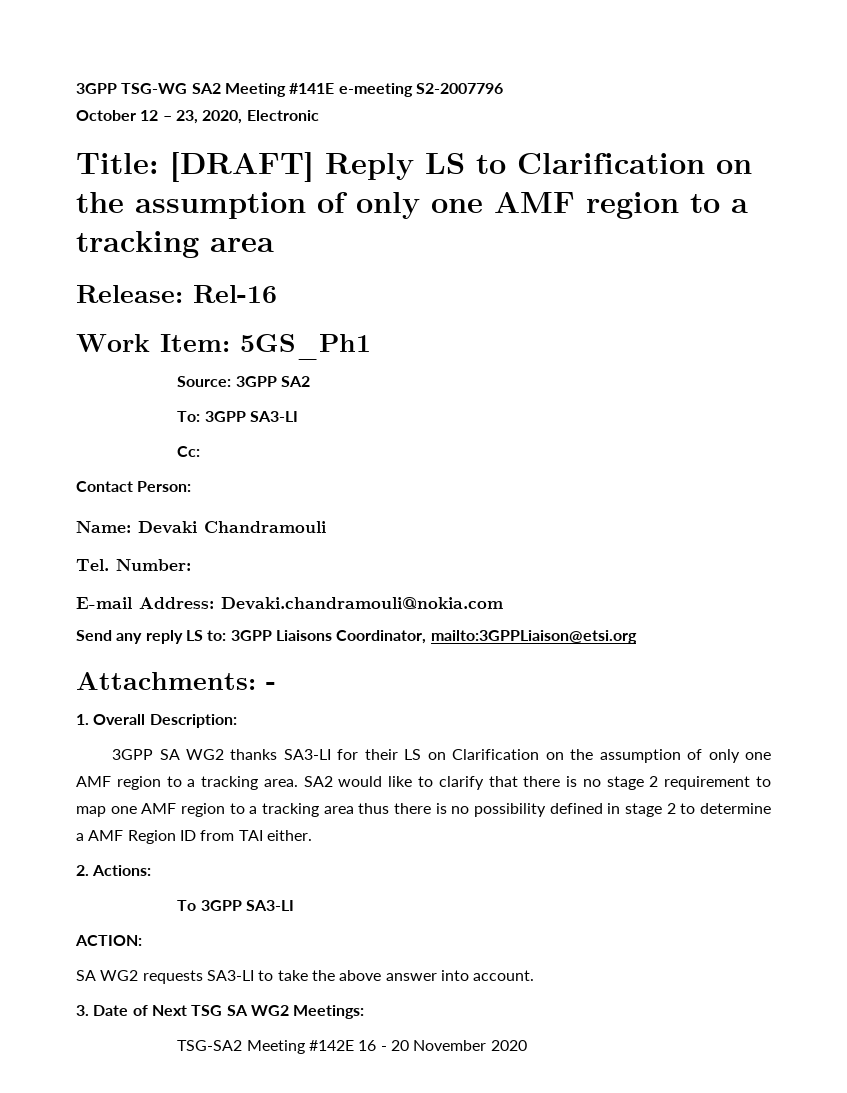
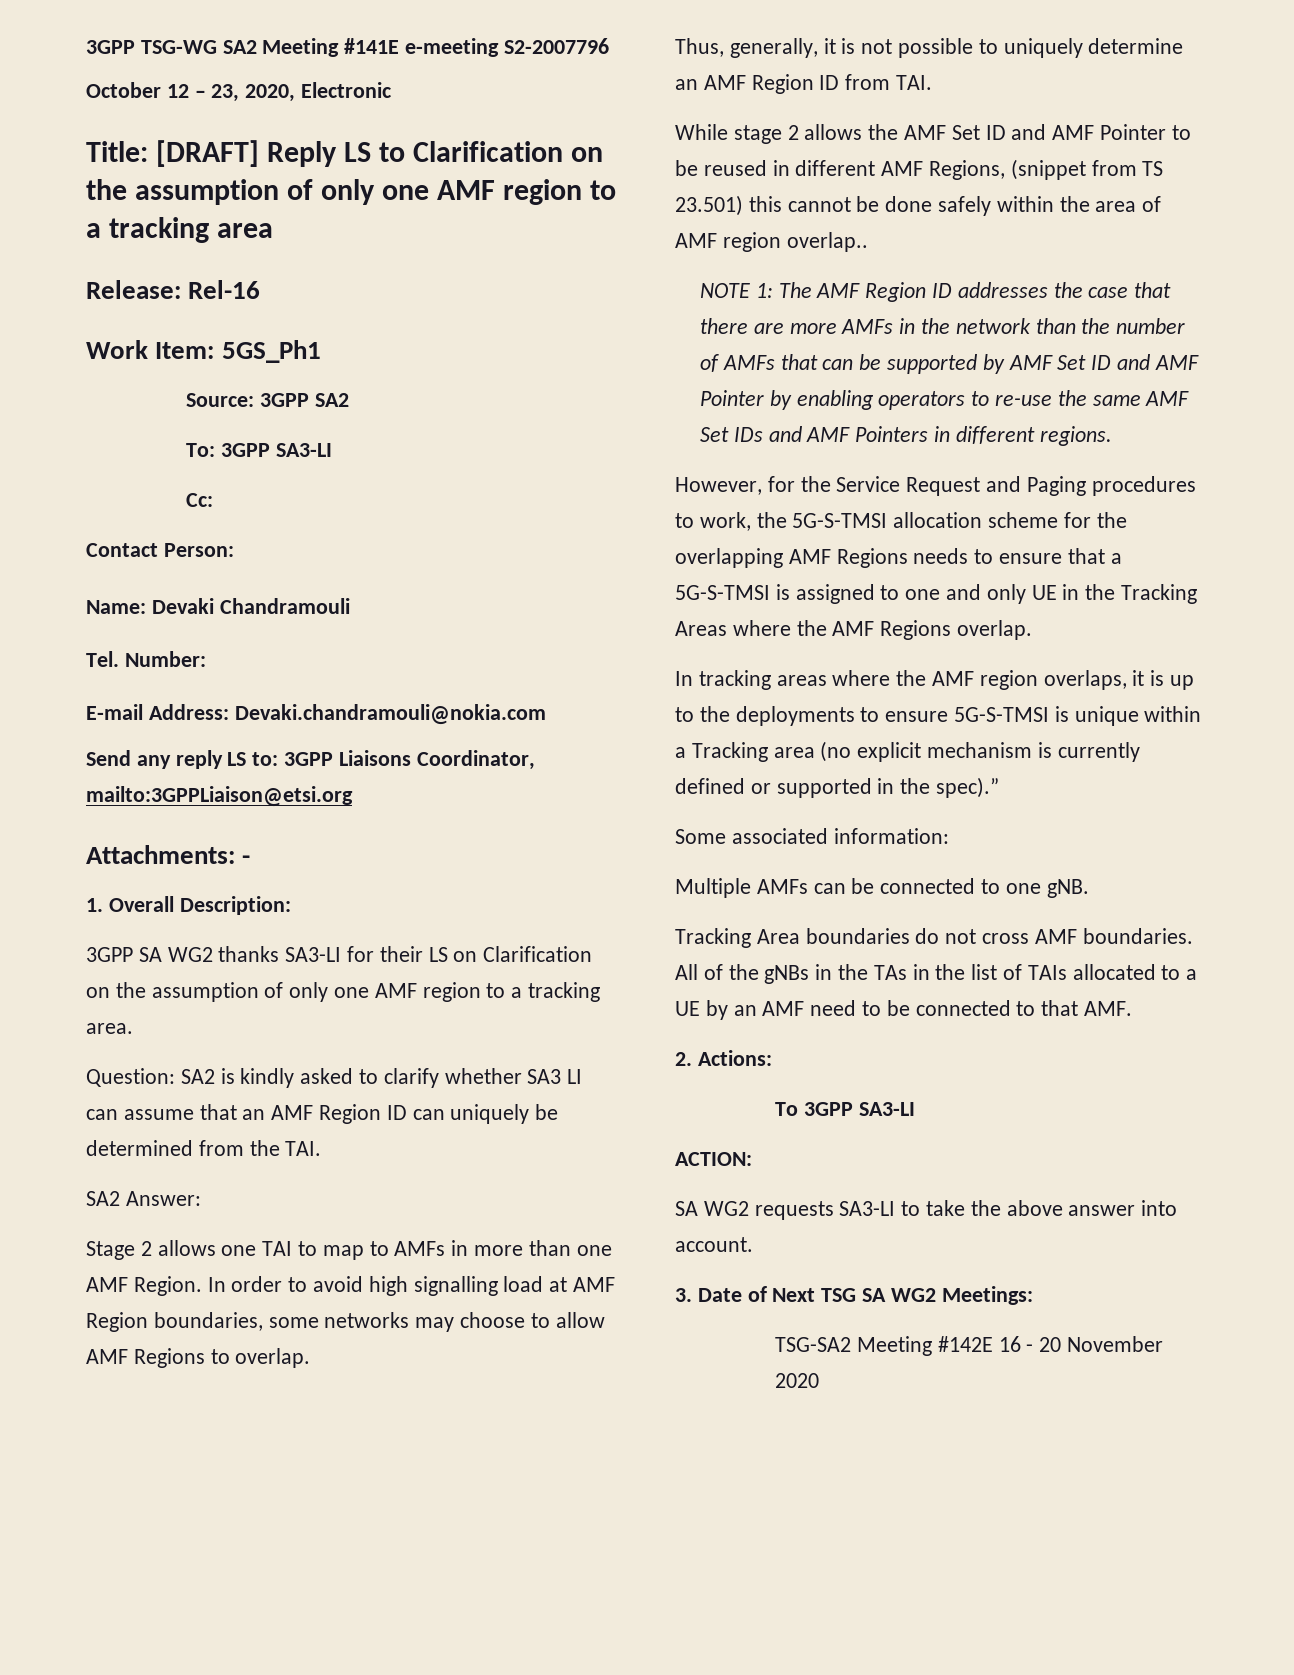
- 3GPP SA WG2 thanks SA3-LI for their LS on Clarification on the assumption of only one AMF region to a tracking area. SA2 would like to clarify that there is no stage 2 requirement to map one AMF region to a tracking area thus there is no possibility defined in stage 2 to determine a AMF Region ID from TAI either.
+ 3GPP SA WG2 thanks SA3-LI for their LS on Clarification on the assumption of only one AMF region to a tracking area.
+ Question: SA2 is kindly asked to clarify whether SA3 LI can assume that an AMF Region ID can uniquely be determined from the TAI.
+ SA2 Answer:
+ Stage 2 allows one TAI to map to AMFs in more than one AMF Region. In order to avoid high signalling load at AMF Region boundaries, some networks may choose to allow AMF Regions to overlap.
+ Thus, generally, it is not possible to uniquely determine an AMF Region ID from TAI.
+ While stage 2 allows the AMF Set ID and AMF Pointer to be reused in different AMF Regions, (snippet from TS 23.501) this cannot be done safely within the area of AMF region overlap..
+ NOTE 1: The AMF Region ID addresses the case that there are more AMFs in the network than the number of AMFs that can be supported by AMF Set ID and AMF Pointer by enabling operators to re-use the same AMF Set IDs and AMF Pointers in different regions.
+ However, for the Service Request and Paging procedures to work, the 5G-S-TMSI allocation scheme for the overlapping AMF Regions needs to ensure that a 5G-S-TMSI is assigned to one and only UE in the Tracking Areas where the AMF Regions overlap.
+ In tracking areas where the AMF region overlaps, it is up to the deployments to ensure 5G-S-TMSI is unique within a Tracking area (no explicit mechanism is currently defined or supported in the spec).”
+ Some associated information:
+ Multiple AMFs can be connected to one gNB.
+ Tracking Area boundaries do not cross AMF boundaries. All of the gNBs in the TAs in the list of TAIs allocated to a UE by an AMF need to be connected to that AMF.

